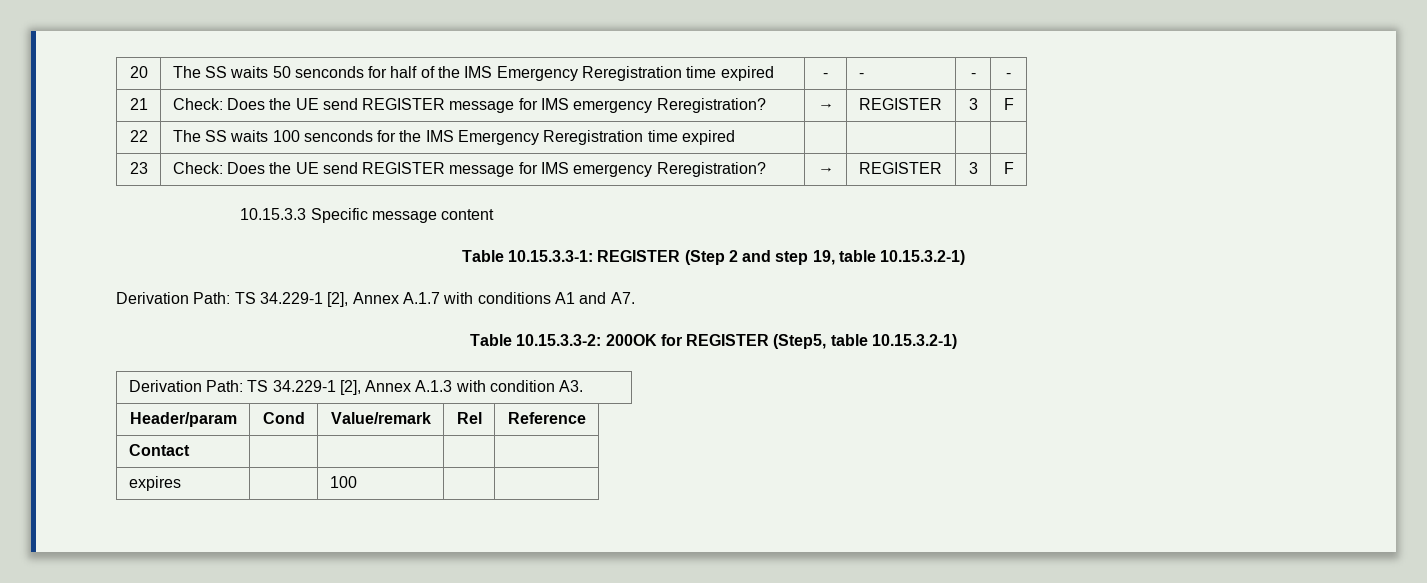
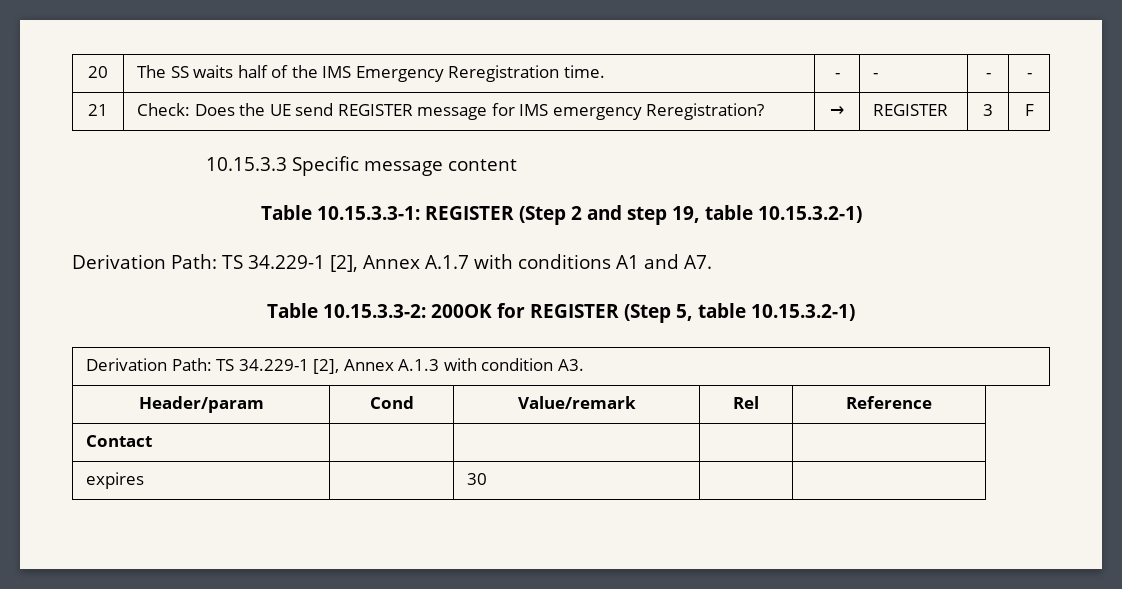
- 20 | The SS waits 50 senconds for half of the IMS Emergency Reregistration time expired | - | - | - | -
+ 20 | The SS waits half of the IMS Emergency Reregistration time. | - | - | - | -
- 22 | The SS waits 100 senconds for the IMS Emergency Reregistration time expired | | | |
- 23 | Check: Does the UE send REGISTER message for IMS emergency Reregistration? | → | REGISTER | 3 | F
- Table 10.15.3.3-2: 200OK for REGISTER (Step5, table 10.15.3.2-1)
+ Table 10.15.3.3-2: 200OK for REGISTER (Step 5, table 10.15.3.2-1)
- expires | | 100 | |
+ expires | | 30 | |

